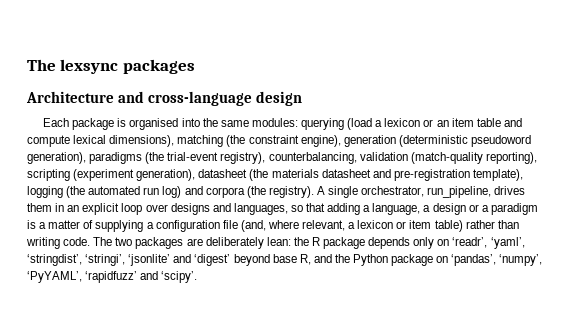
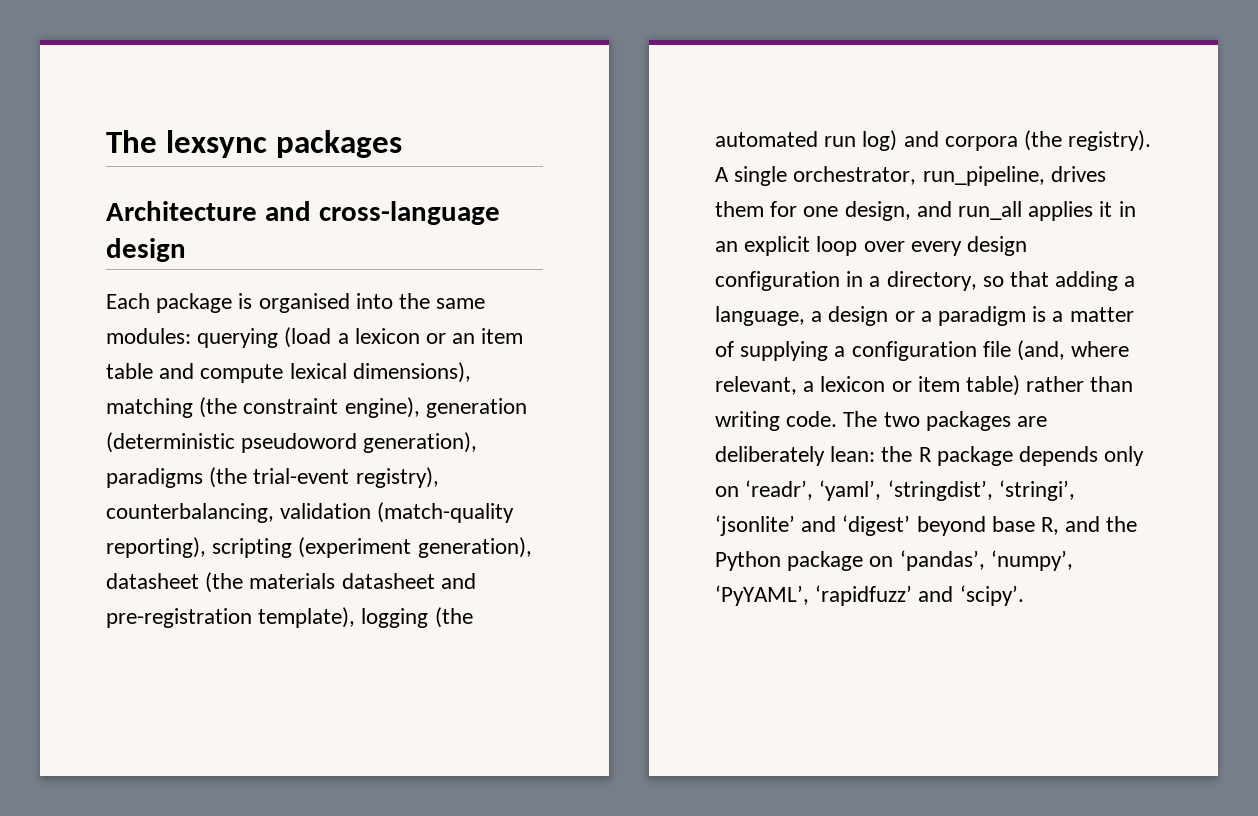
- A single orchestrator, run_pipeline, drives them in an explicit loop over designs and languages, so that adding a language, a design or a paradigm is a matter of supplying a configuration file (and, where relevant, a lexicon or item table) rather than writing code.
+ A single orchestrator, run_pipeline, drives them for one design, and run_all applies it in an explicit loop over every design configuration in a directory, so that adding a language, a design or a paradigm is a matter of supplying a configuration file (and, where relevant, a lexicon or item table) rather than writing code.

